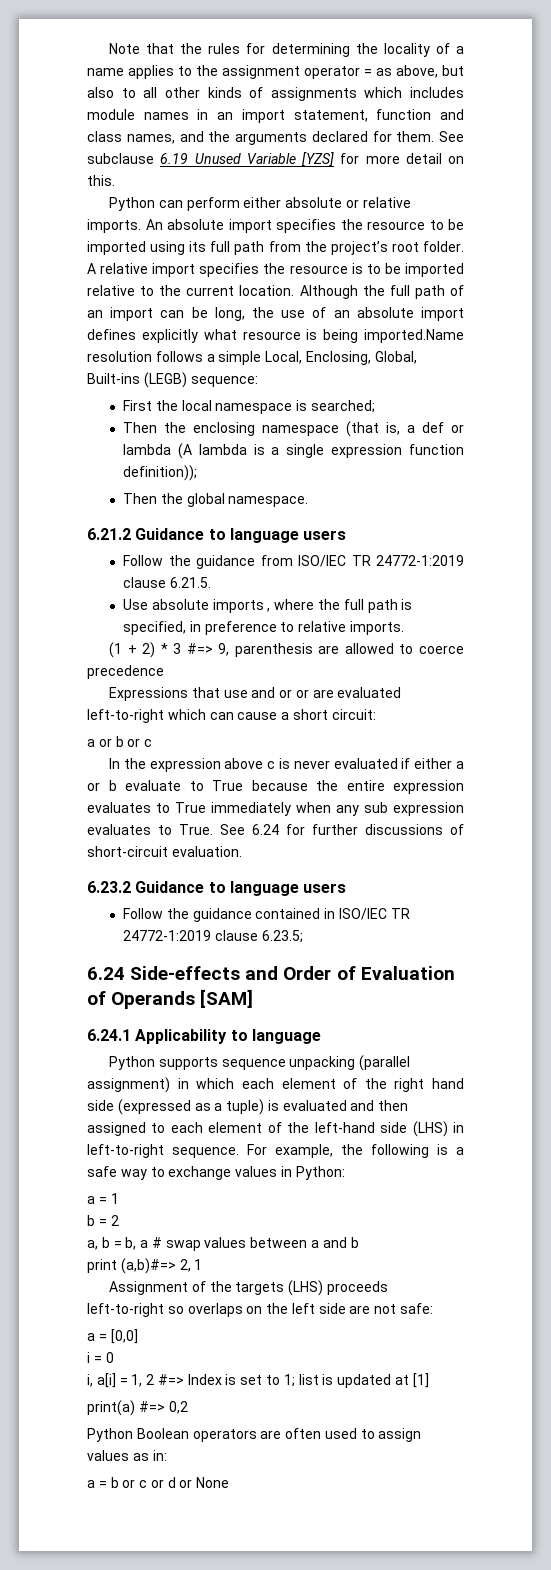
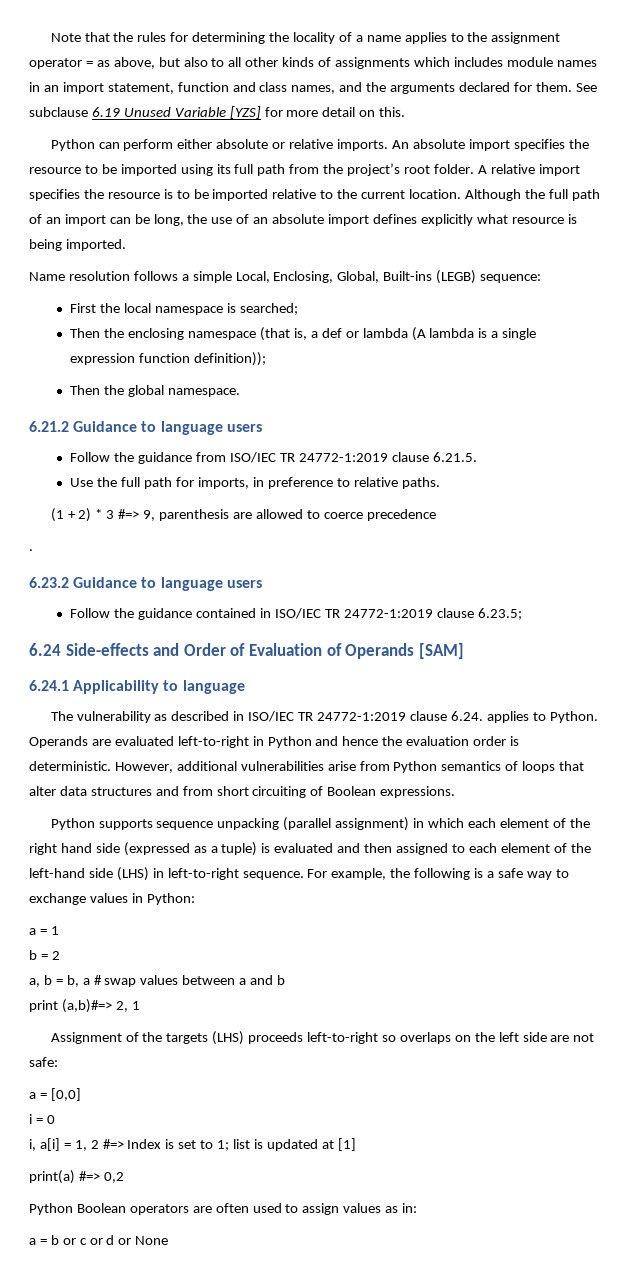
- Although the full path of an import can be long, the use of an absolute import defines explicitly what resource is being imported.Name resolution follows a simple Local, Enclosing, Global, Built-ins (LEGB) sequence:
+ Although the full path of an import can be long, the use of an absolute import defines explicitly what resource is being imported.
+ Name resolution follows a simple Local, Enclosing, Global, Built-ins (LEGB) sequence:
- Use absolute imports , where the full path is specified, in preference to relative imports.
+ Use the full path for imports, in preference to relative paths.
- Expressions that use and or or are evaluated left-to-right which can cause a short circuit:
- a or b or c
- In the expression above c is never evaluated if either a or b evaluate to True because the entire expression evaluates to True immediately when any sub expression evaluates to True. See 6.24 for further discussions of short-circuit evaluation.
+ .
+ The vulnerability as described in ISO/IEC TR 24772-1:2019 clause 6.24. applies to Python. Operands are evaluated left-to-right in Python and hence the evaluation order is deterministic. However, additional vulnerabilities arise from Python semantics of loops that alter data structures and from short circuiting of Boolean expressions.

